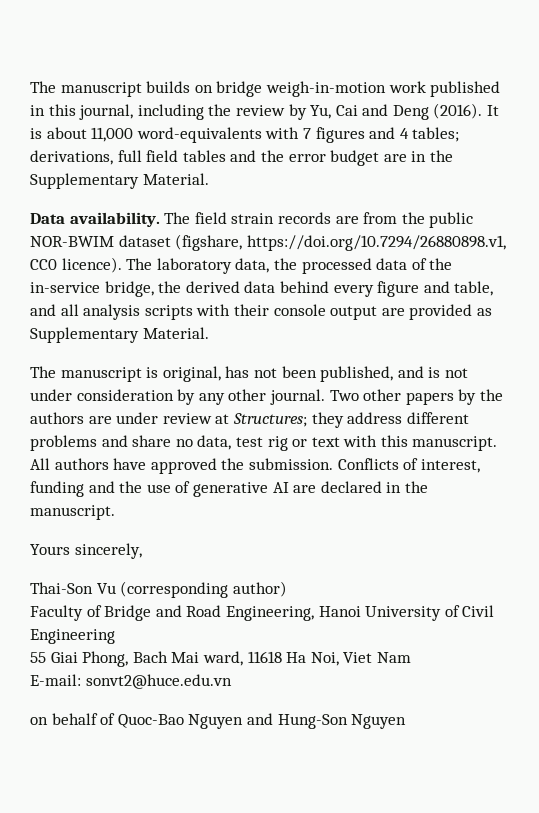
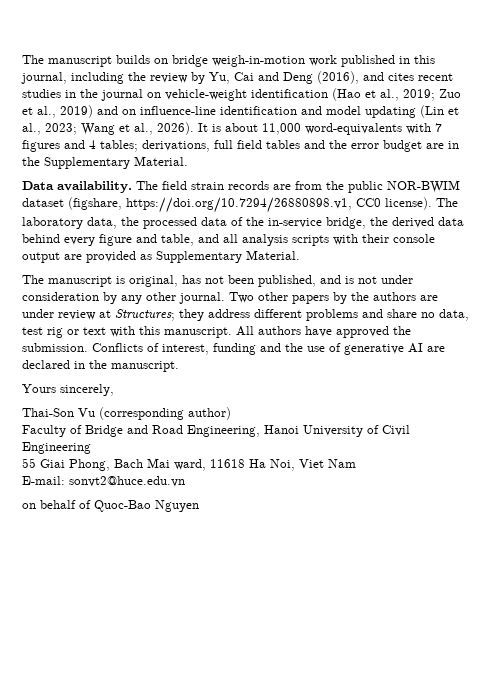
- The manuscript builds on bridge weigh-in-motion work published in this journal, including the review by Yu, Cai and Deng (2016).
+ The manuscript builds on bridge weigh-in-motion work published in this journal, including the review by Yu, Cai and Deng (2016), and cites recent studies in the journal on vehicle-weight identification (Hao et al., 2019; Zuo et al., 2019) and on influence-line identification and model updating (Lin et al., 2023; Wang et al., 2026).
- The field strain records are from the public NOR-BWIM dataset (figshare, https://doi.org/10.7294/26880898.v1, CC0 licence).
+ The field strain records are from the public NOR-BWIM dataset (figshare, https://doi.org/10.7294/26880898.v1, CC0 license).
- on behalf of Quoc-Bao Nguyen and Hung-Son Nguyen
+ on behalf of Quoc-Bao Nguyen

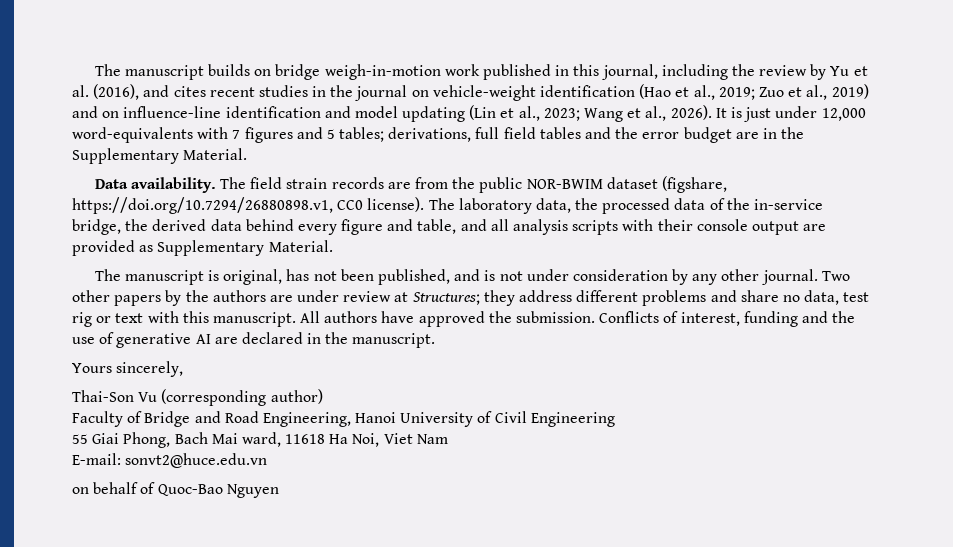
- The manuscript builds on bridge weigh-in-motion work published in this journal, including the review by Yu, Cai and Deng (2016), and cites recent studies in the journal on vehicle-weight identification (Hao et al., 2019; Zuo et al., 2019) and on influence-line identification and model updating (Lin et al., 2023; Wang et al., 2026).
+ The manuscript builds on bridge weigh-in-motion work published in this journal, including the review by Yu et al. (2016), and cites recent studies in the journal on vehicle-weight identification (Hao et al., 2019; Zuo et al., 2019) and on influence-line identification and model updating (Lin et al., 2023; Wang et al., 2026).
- It is about 11,000 word-equivalents with 7 figures and 4 tables; derivations, full field tables and the error budget are in the Supplementary Material.
+ It is just under 12,000 word-equivalents with 7 figures and 5 tables; derivations, full field tables and the error budget are in the Supplementary Material.

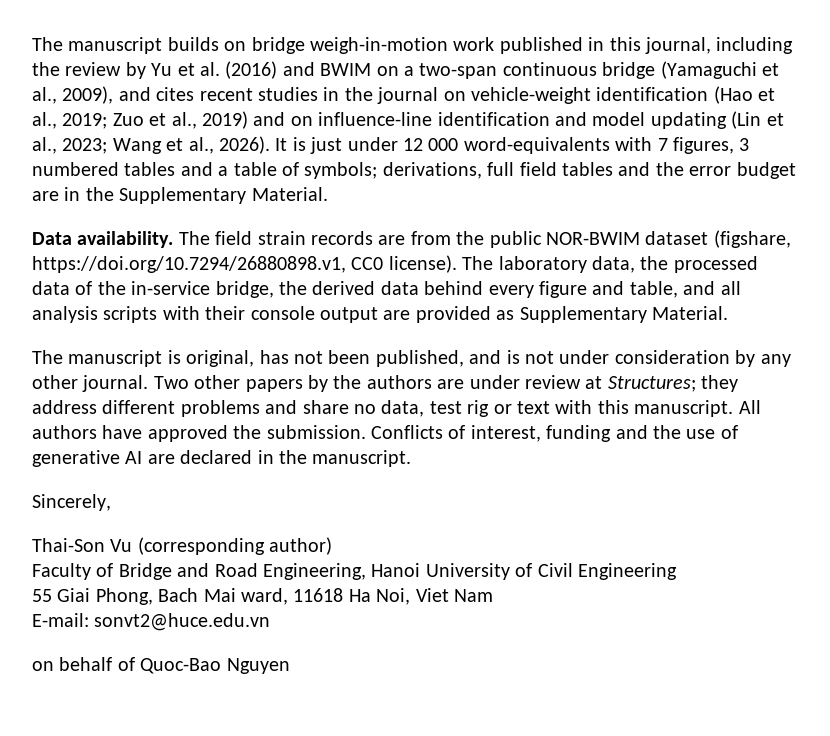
- The manuscript builds on bridge weigh-in-motion work published in this journal, including the review by Yu et al. (2016), and cites recent studies in the journal on vehicle-weight identification (Hao et al., 2019; Zuo et al., 2019) and on influence-line identification and model updating (Lin et al., 2023; Wang et al., 2026).
+ The manuscript builds on bridge weigh-in-motion work published in this journal, including the review by Yu et al. (2016) and BWIM on a two-span continuous bridge (Yamaguchi et al., 2009), and cites recent studies in the journal on vehicle-weight identification (Hao et al., 2019; Zuo et al., 2019) and on influence-line identification and model updating (Lin et al., 2023; Wang et al., 2026).
- It is just under 12,000 word-equivalents with 7 figures and 5 tables; derivations, full field tables and the error budget are in the Supplementary Material.
+ It is just under 12 000 word-equivalents with 7 figures, 3 numbered tables and a table of symbols; derivations, full field tables and the error budget are in the Supplementary Material.
- Yours sincerely,
+ Sincerely,

